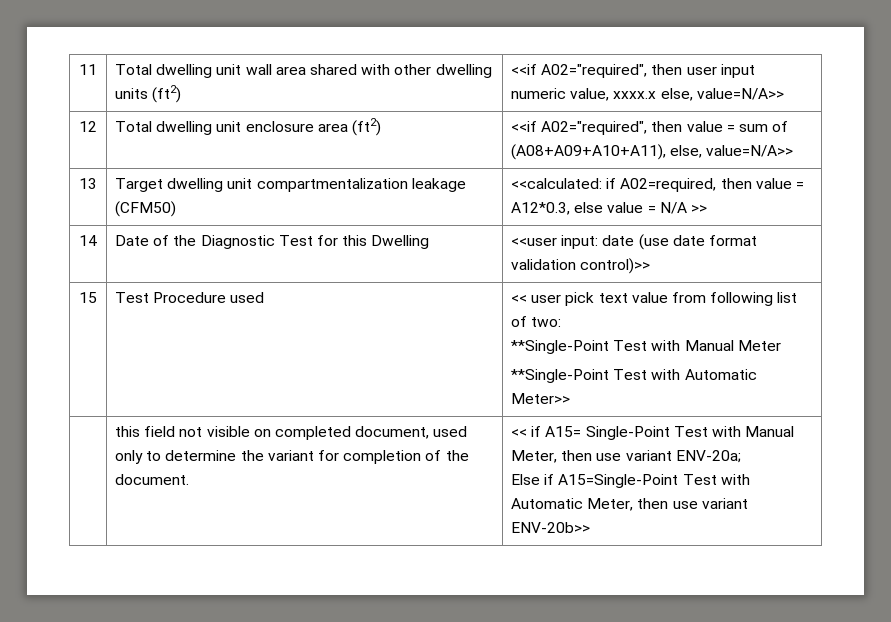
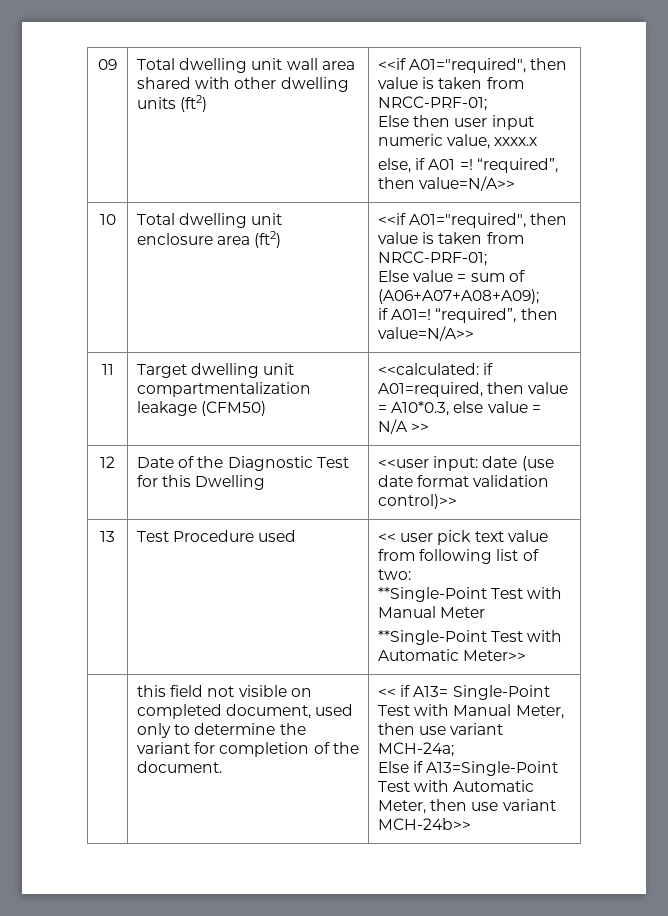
- 11 | Total dwelling unit wall area shared with other dwelling units (ft2) | <<if A02="required", then user input numeric value, xxxx.x else, value=N/A>>
- 12 | Total dwelling unit enclosure area (ft2) | <<if A02="required", then value = sum of (A08+A09+A10+A11), else, value=N/A>>
- 13 | Target dwelling unit compartmentalization leakage (CFM50) | <<calculated: if A02=required, then value = A12*0.3, else value = N/A >>
+ 09 | Total dwelling unit wall area shared with other dwelling units (ft2) | <<if A01="required", then value is taken from NRCC-PRF-01;
+ Else then user input numeric value, xxxx.x
+ else, if A01 =! “required”, then value=N/A>>
+ 10 | Total dwelling unit enclosure area (ft2) | <<if A01="required", then value is taken from NRCC-PRF-01;
+ Else value = sum of (A06+A07+A08+A09);
+ if A01=! “required”, then value=N/A>>
+ 11 | Target dwelling unit compartmentalization leakage (CFM50) | <<calculated: if A01=required, then value = A10*0.3, else value = N/A >>
- 14 | Date of the Diagnostic Test for this Dwelling | <<user input: date (use date format validation control)>>
+ 12 | Date of the Diagnostic Test for this Dwelling | <<user input: date (use date format validation control)>>
- 15 | Test Procedure used | << user pick text value from following list of two:
+ 13 | Test Procedure used | << user pick text value from following list of two:
- << if A15= Single-Point Test with Manual Meter, then use variant ENV-20a;
+ << if A13= Single-Point Test with Manual Meter, then use variant MCH-24a;
- Else if A15=Single-Point Test with Automatic Meter, then use variant ENV-20b>>
+ Else if A13=Single-Point Test with Automatic Meter, then use variant MCH-24b>>

